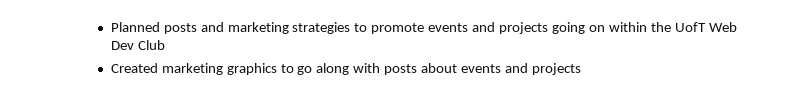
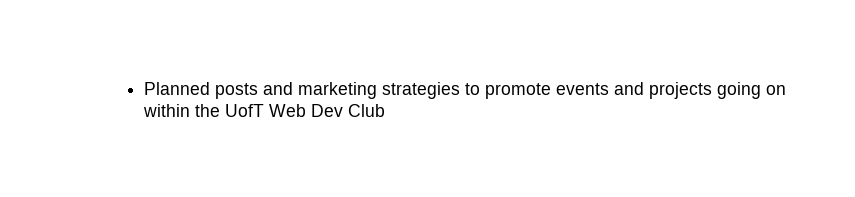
- Created marketing graphics to go along with posts about events and projects

